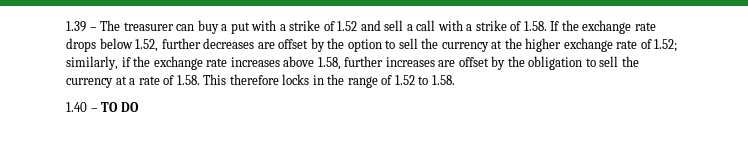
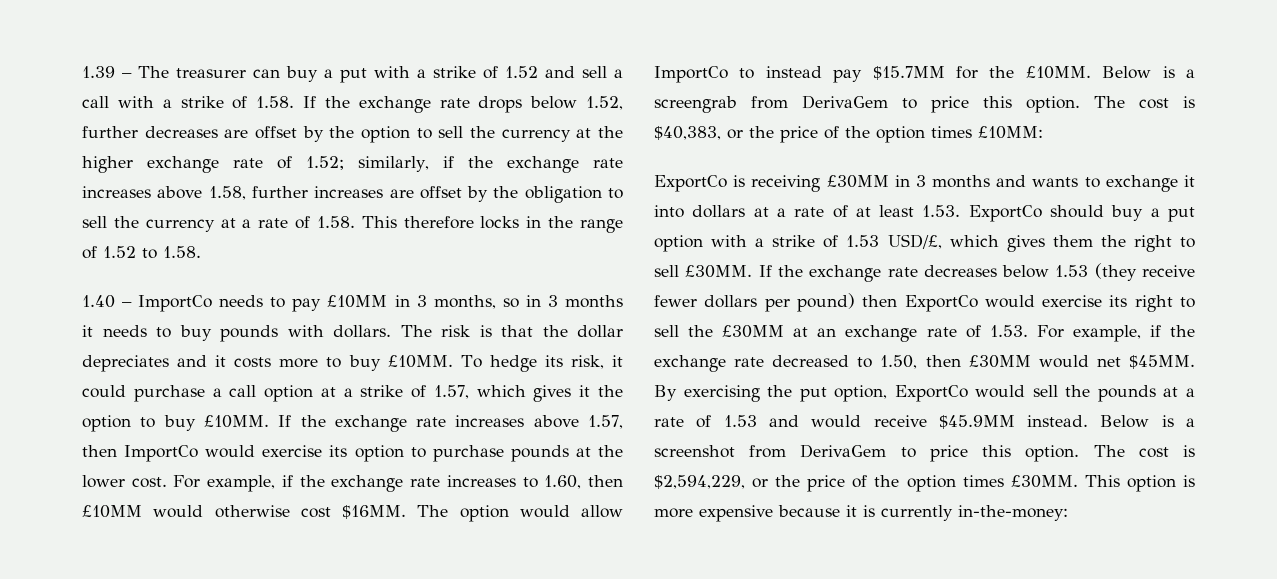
- 1.40 – TO DO
+ 1.40 – ImportCo needs to pay £10MM in 3 months, so in 3 months it needs to buy pounds with dollars. The risk is that the dollar depreciates and it costs more to buy £10MM. To hedge its risk, it could purchase a call option at a strike of 1.57, which gives it the option to buy £10MM. If the exchange rate increases above 1.57, then ImportCo would exercise its option to purchase pounds at the lower cost. For example, if the exchange rate increases to 1.60, then £10MM would otherwise cost $16MM. The option would allow ImportCo to instead pay $15.7MM for the £10MM. Below is a screengrab from DerivaGem to price this option. The cost is $40,383, or the price of the option times £10MM:
+ ExportCo is receiving £30MM in 3 months and wants to exchange it into dollars at a rate of at least 1.53. ExportCo should buy a put option with a strike of 1.53 USD/£, which gives them the right to sell £30MM. If the exchange rate decreases below 1.53 (they receive fewer dollars per pound) then ExportCo would exercise its right to sell the £30MM at an exchange rate of 1.53. For example, if the exchange rate decreased to 1.50, then £30MM would net $45MM. By exercising the put option, ExportCo would sell the pounds at a rate of 1.53 and would receive $45.9MM instead. Below is a screenshot from DerivaGem to price this option. The cost is $2,594,229, or the price of the option times £30MM. This option is more expensive because it is currently in-the-money:

